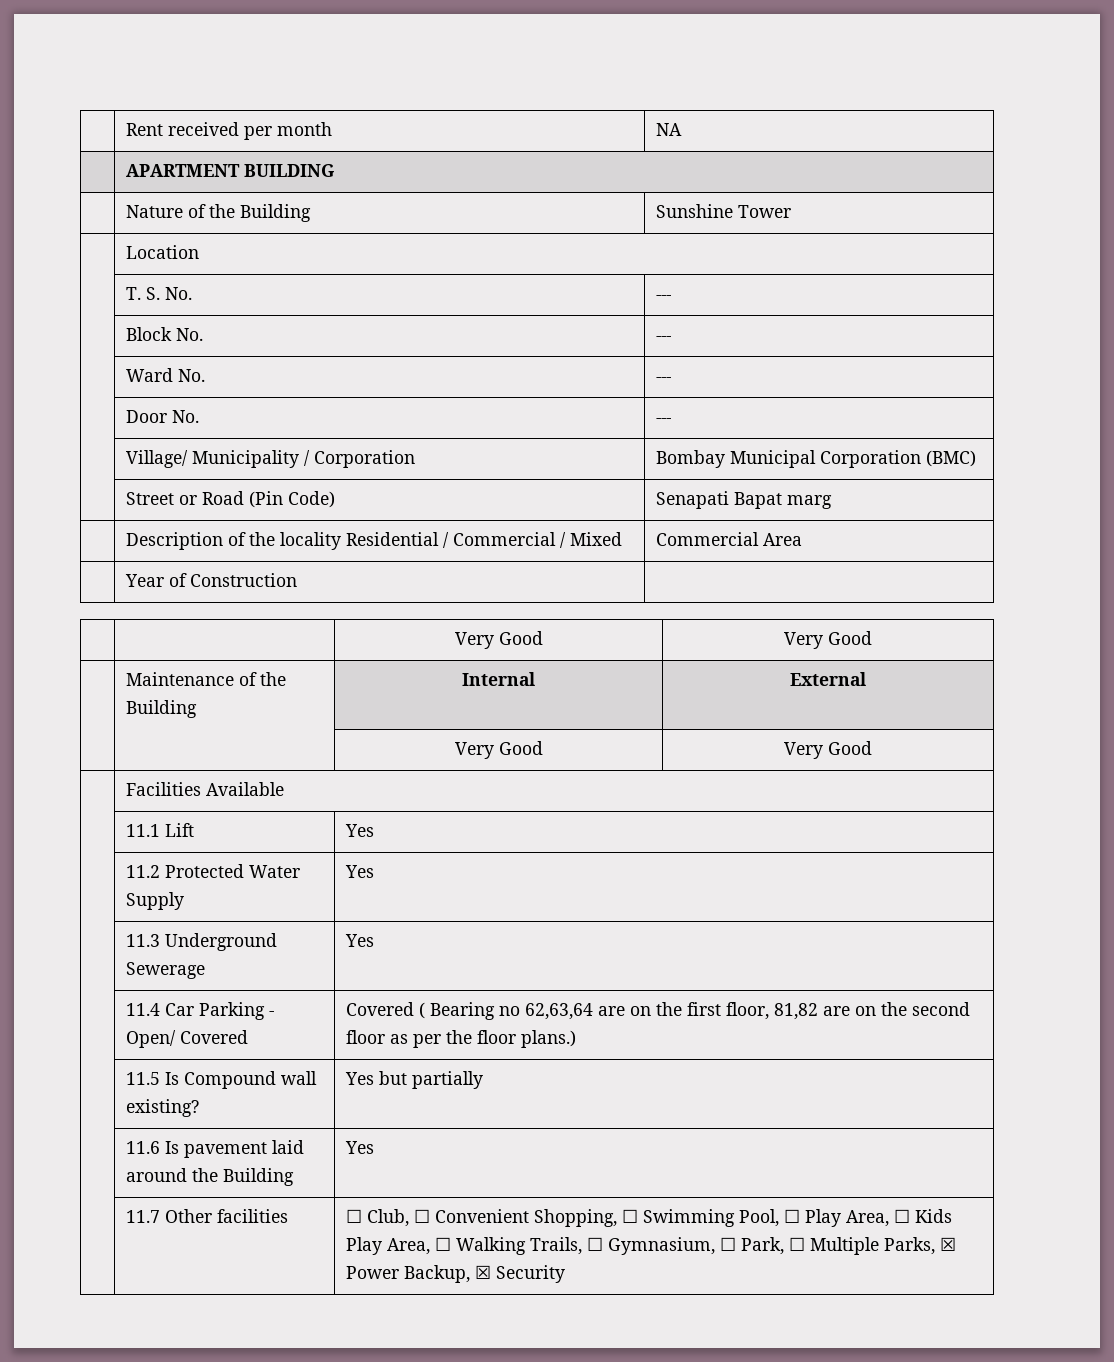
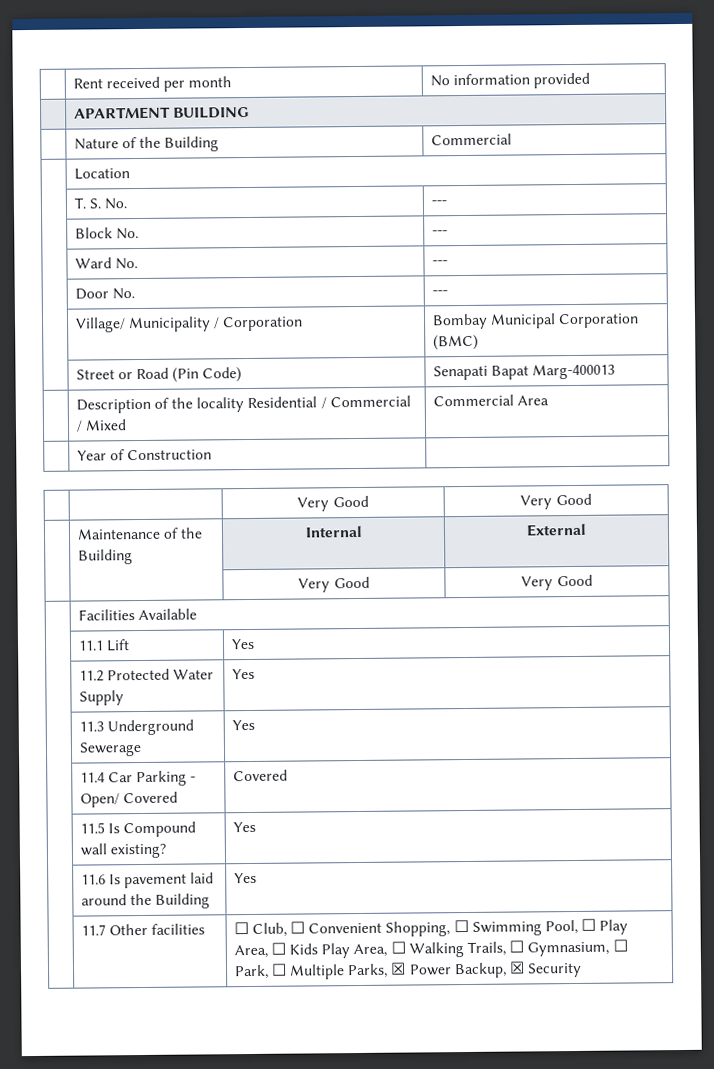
- | Rent received per month | NA
+ | Rent received per month | No information provided
- | Nature of the Building | Sunshine Tower
+ | Nature of the Building | Commercial
- | Street or Road (Pin Code) | Senapati Bapat marg
+ | Street or Road (Pin Code) | Senapati Bapat Marg-400013
- | 11.4 Car Parking - Open/ Covered | Covered ( Bearing no 62,63,64 are on the first floor, 81,82 are on the second floor as per the floor plans.)
+ | 11.4 Car Parking - Open/ Covered | Covered
- | 11.5 Is Compound wall existing? | Yes but partially
+ | 11.5 Is Compound wall existing? | Yes

